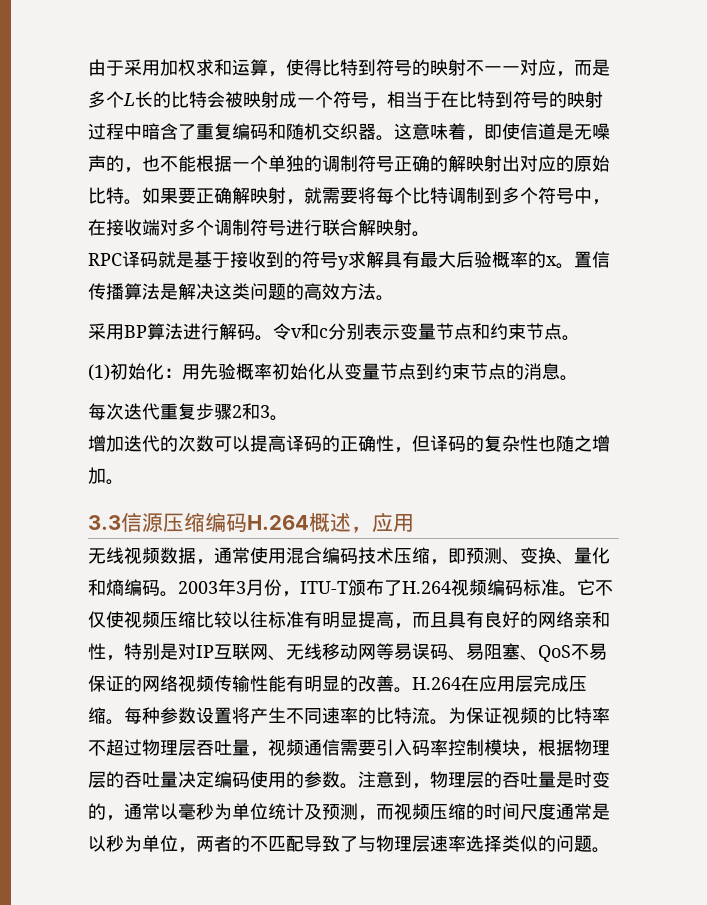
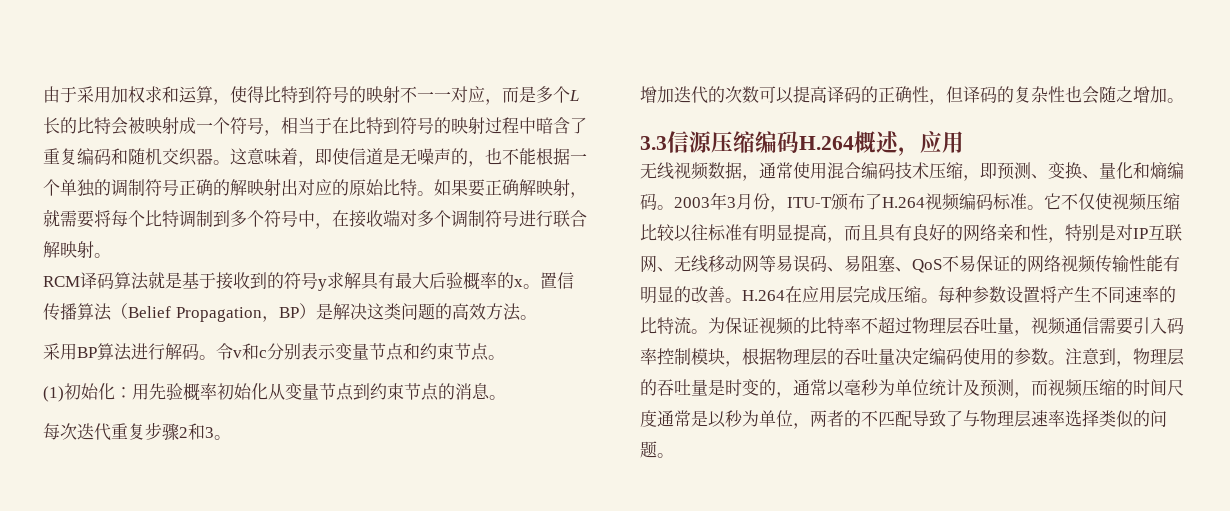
- RPC译码就是基于接收到的符号y求解具有最大后验概率的x。
+ RCM译码算法就是基于接收到的符号y求解具有最大后验概率的x。
- 置信传播算法是解决这类问题的高效方法。
+ 置信传播算法（Belief Propagation，BP）是解决这类问题的高效方法。
- 增加迭代的次数可以提高译码的正确性，但译码的复杂性也随之增加。
+ 增加迭代的次数可以提高译码的正确性，但译码的复杂性也会随之增加。

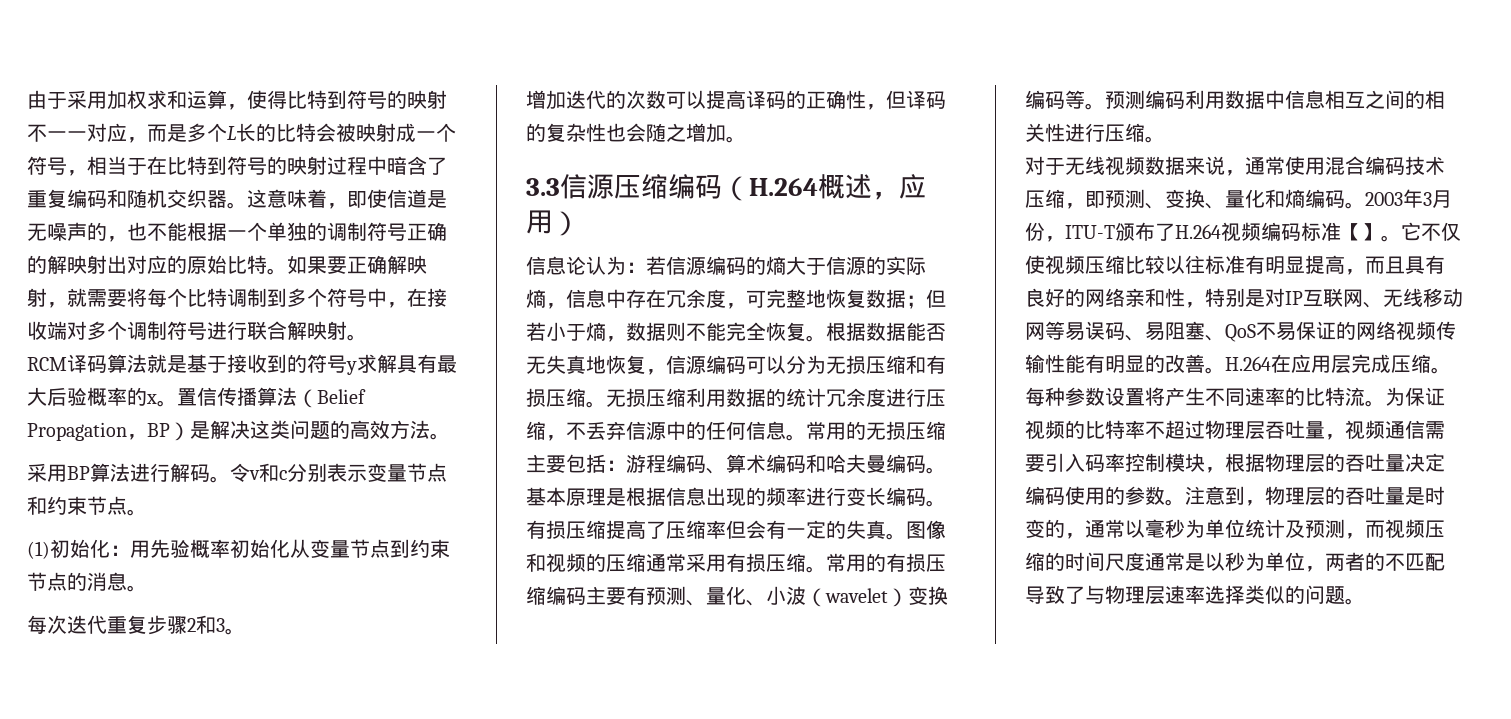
- 3.3信源压缩编码H.264概述，应用
- 无线视频数据，通常使用混合编码技术压缩，即预测、变换、量化和熵编码。
+ 3.3信源压缩编码（H.264概述，应用）
+ 信息论认为：若信源编码的熵大于信源的实际熵，信息中存在冗余度，可完整地恢复数据；但若小于熵，数据则不能完全恢复。根据数据能否无失真地恢复，信源编码可以分为无损压缩和有损压缩。无损压缩利用数据的统计冗余度进行压缩，不丢弃信源中的任何信息。常用的无损压缩主要包括：游程编码、算术编码和哈夫曼编码。基本原理是根据信息出现的频率进行变长编码。有损压缩提高了压缩率但会有一定的失真。图像和视频的压缩通常采用有损压缩。常用的有损压缩编码主要有预测、量化、小波（wavelet）变换编码等。预测编码利用数据中信息相互之间的相关性进行压缩。
+ 对于无线视频数据来说，通常使用混合编码技术压缩，即预测、变换、量化和熵编码。
- 2003年3月份，ITU-T颁布了H.264视频编码标准。
+ 2003年3月份，ITU-T颁布了H.264视频编码标准【】。

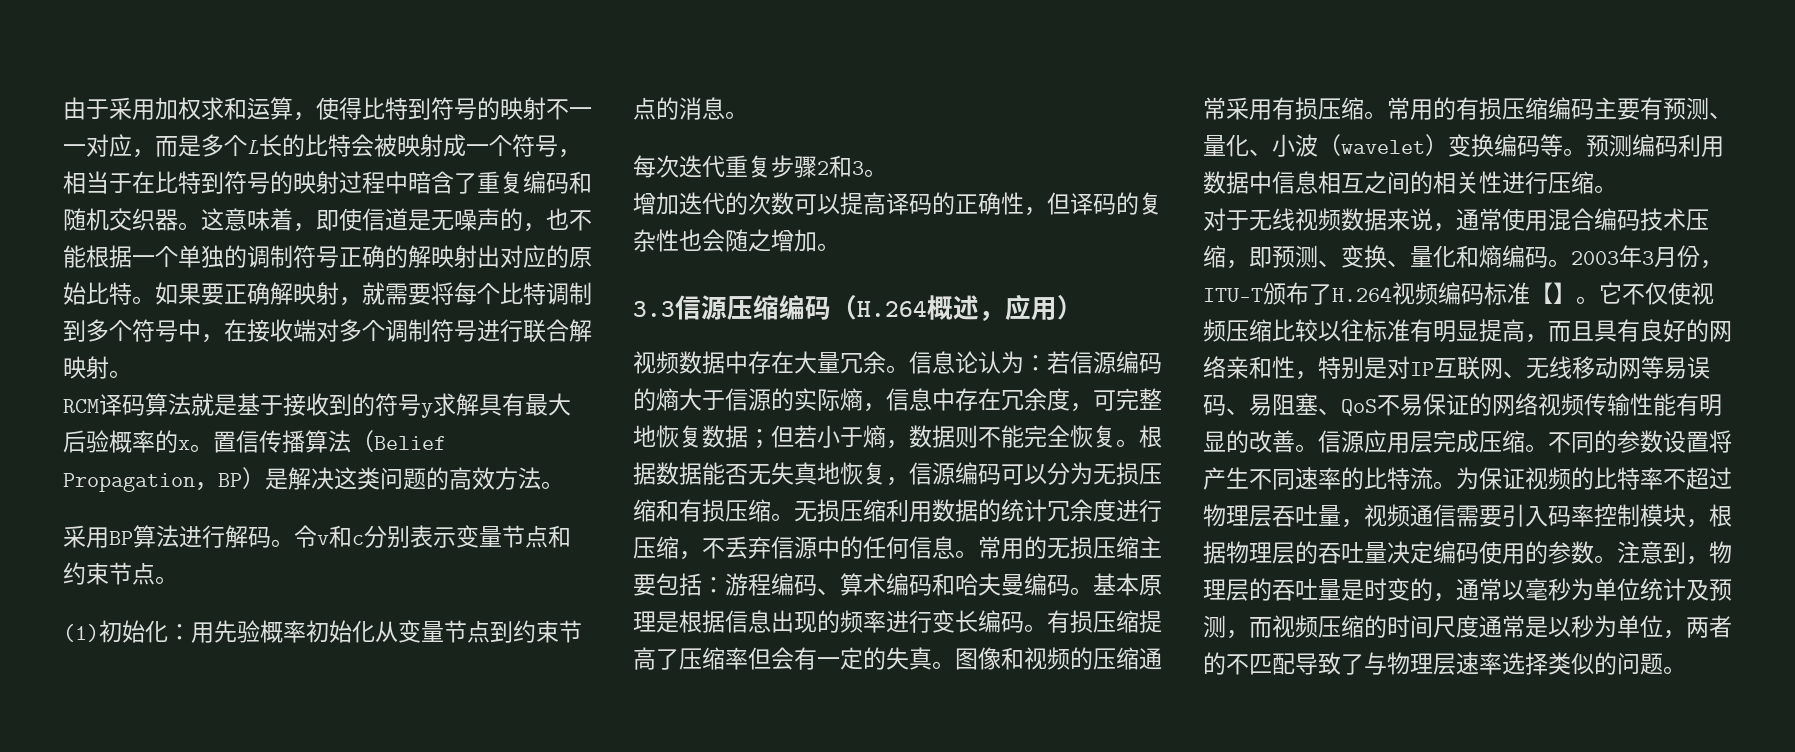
+ 视频数据中存在大量冗余。
- H.264在应用层完成压缩。
+ 信源应用层完成压缩。
- 每种参数设置将产生不同速率的比特流。
+ 不同的参数设置将产生不同速率的比特流。

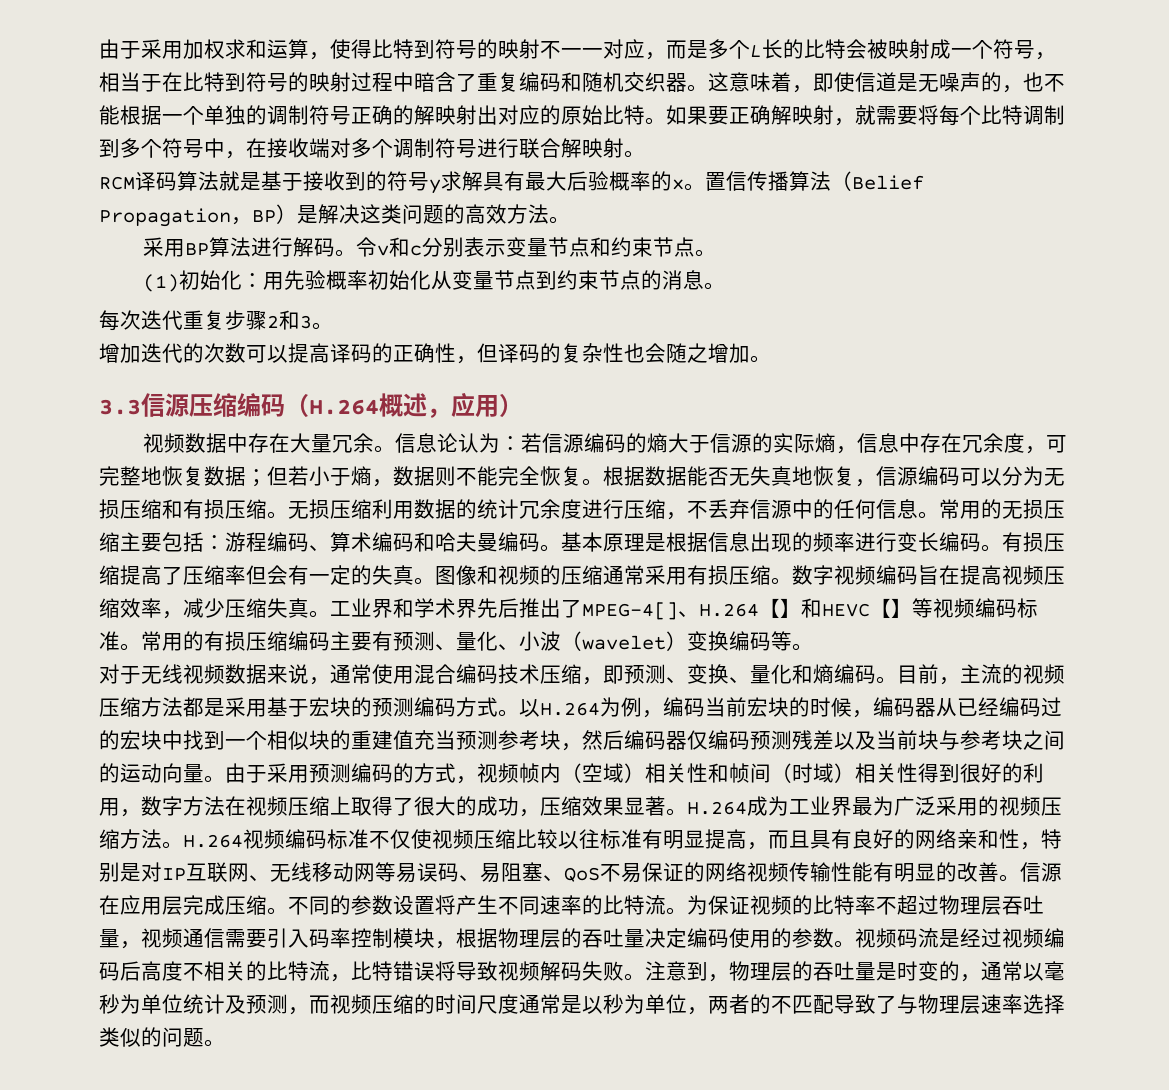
+ 数字视频编码旨在提高视频压缩效率，减少压缩失真。工业界和学术界先后推出了MPEG-4[]、H.264【】和HEVC【】等视频编码标准。
- 预测编码利用数据中信息相互之间的相关性进行压缩。
- 2003年3月份，ITU-T颁布了H.264视频编码标准【】。它不仅使视频压缩比较以往标准有明显提高，而且具有良好的网络亲和性，特别是对IP互联网、无线移动网等易误码、易阻塞、QoS不易保证的网络视频传输性能有明显的改善。
+ 目前，主流的视频压缩方法都是采用基于宏块的预测编码方式。以H.264为例，编码当前宏块的时候，编码器从已经编码过的宏块中找到一个相似块的重建值充当预测参考块，然后编码器仅编码预测残差以及当前块与参考块之间的运动向量。由于采用预测编码的方式，视频帧内（空域）相关性和帧间（时域）相关性得到很好的利用，数字方法在视频压缩上取得了很大的成功，压缩效果显著。H.264成为工业界最为广泛采用的视频压缩方法。H.264视频编码标准不仅使视频压缩比较以往标准有明显提高，而且具有良好的网络亲和性，特别是对IP互联网、无线移动网等易误码、易阻塞、QoS不易保证的网络视频传输性能有明显的改善。
- 信源应用层完成压缩。
+ 信源在应用层完成压缩。
+ 视频码流是经过视频编码后高度不相关的比特流，比特错误将导致视频解码失败。

